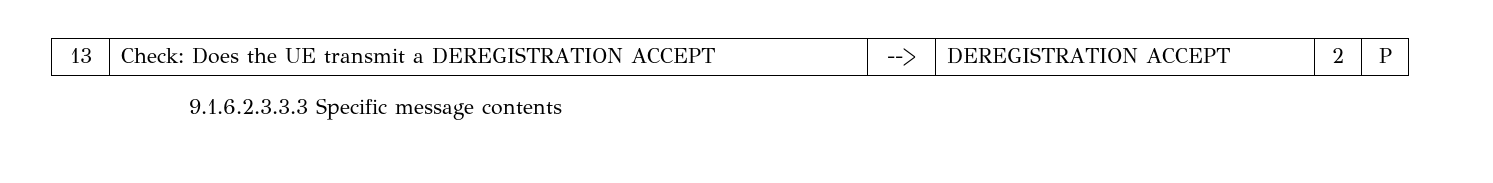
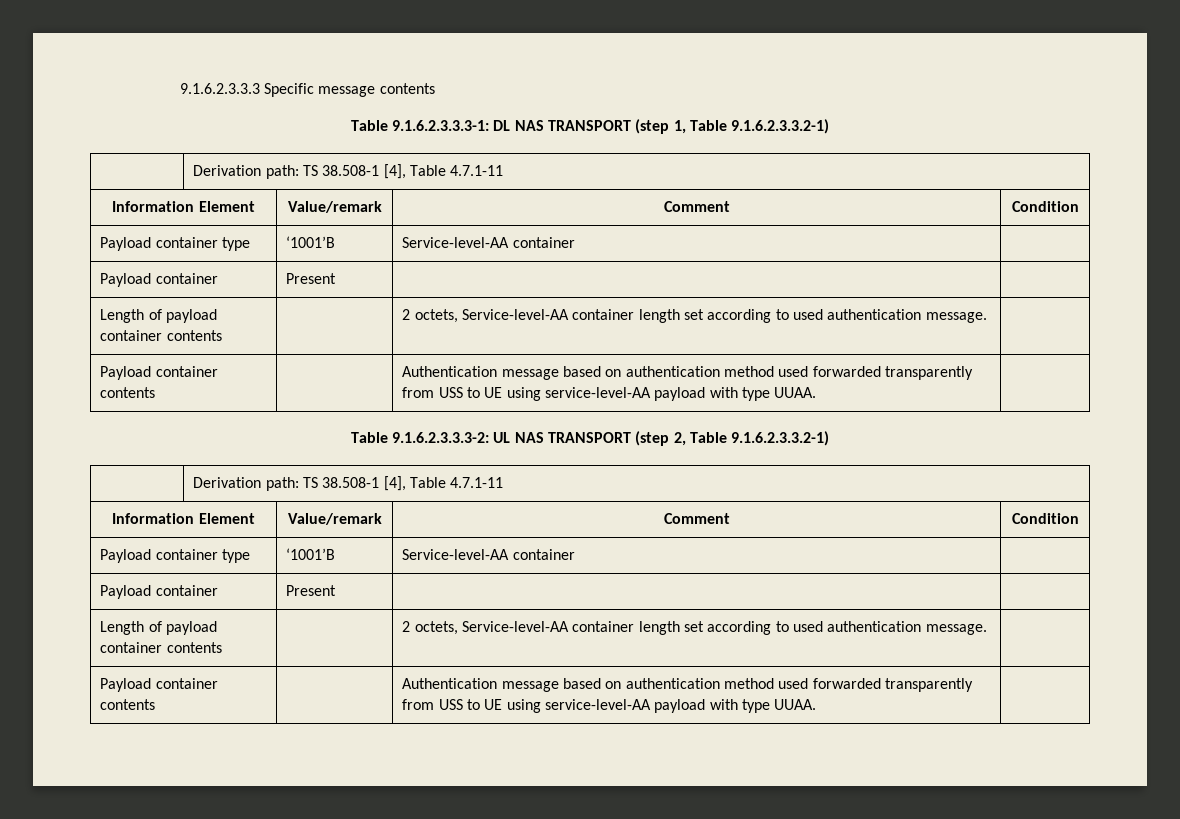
- 13 | Check: Does the UE transmit a DEREGISTRATION ACCEPT | --> | DEREGISTRATION ACCEPT | 2 | P
  9.1.6.2.3.3.3 Specific message contents
+ Table 9.1.6.2.3.3.3-1: DL NAS TRANSPORT (step 1, Table 9.1.6.2.3.3.2-1)
+ | Derivation path: TS 38.508-1 [4], Table 4.7.1-11
+ Information Element | Value/remark | Comment | Condition
+ Payload container type | ‘1001’B | Service-level-AA container |
+ Payload container | Present | |
+ Length of payload container contents | | 2 octets, Service-level-AA container length set according to used authentication message. |
+ Payload container contents | | Authentication message based on authentication method used forwarded transparently from USS to UE using service-level-AA payload with type UUAA. |
+ Table 9.1.6.2.3.3.3-2: UL NAS TRANSPORT (step 2, Table 9.1.6.2.3.3.2-1)
+ | Derivation path: TS 38.508-1 [4], Table 4.7.1-11
+ Information Element | Value/remark | Comment | Condition
+ Payload container type | ‘1001’B | Service-level-AA container |
+ Payload container | Present | |
+ Length of payload container contents | | 2 octets, Service-level-AA container length set according to used authentication message. |
+ Payload container contents | | Authentication message based on authentication method used forwarded transparently from USS to UE using service-level-AA payload with type UUAA. |

